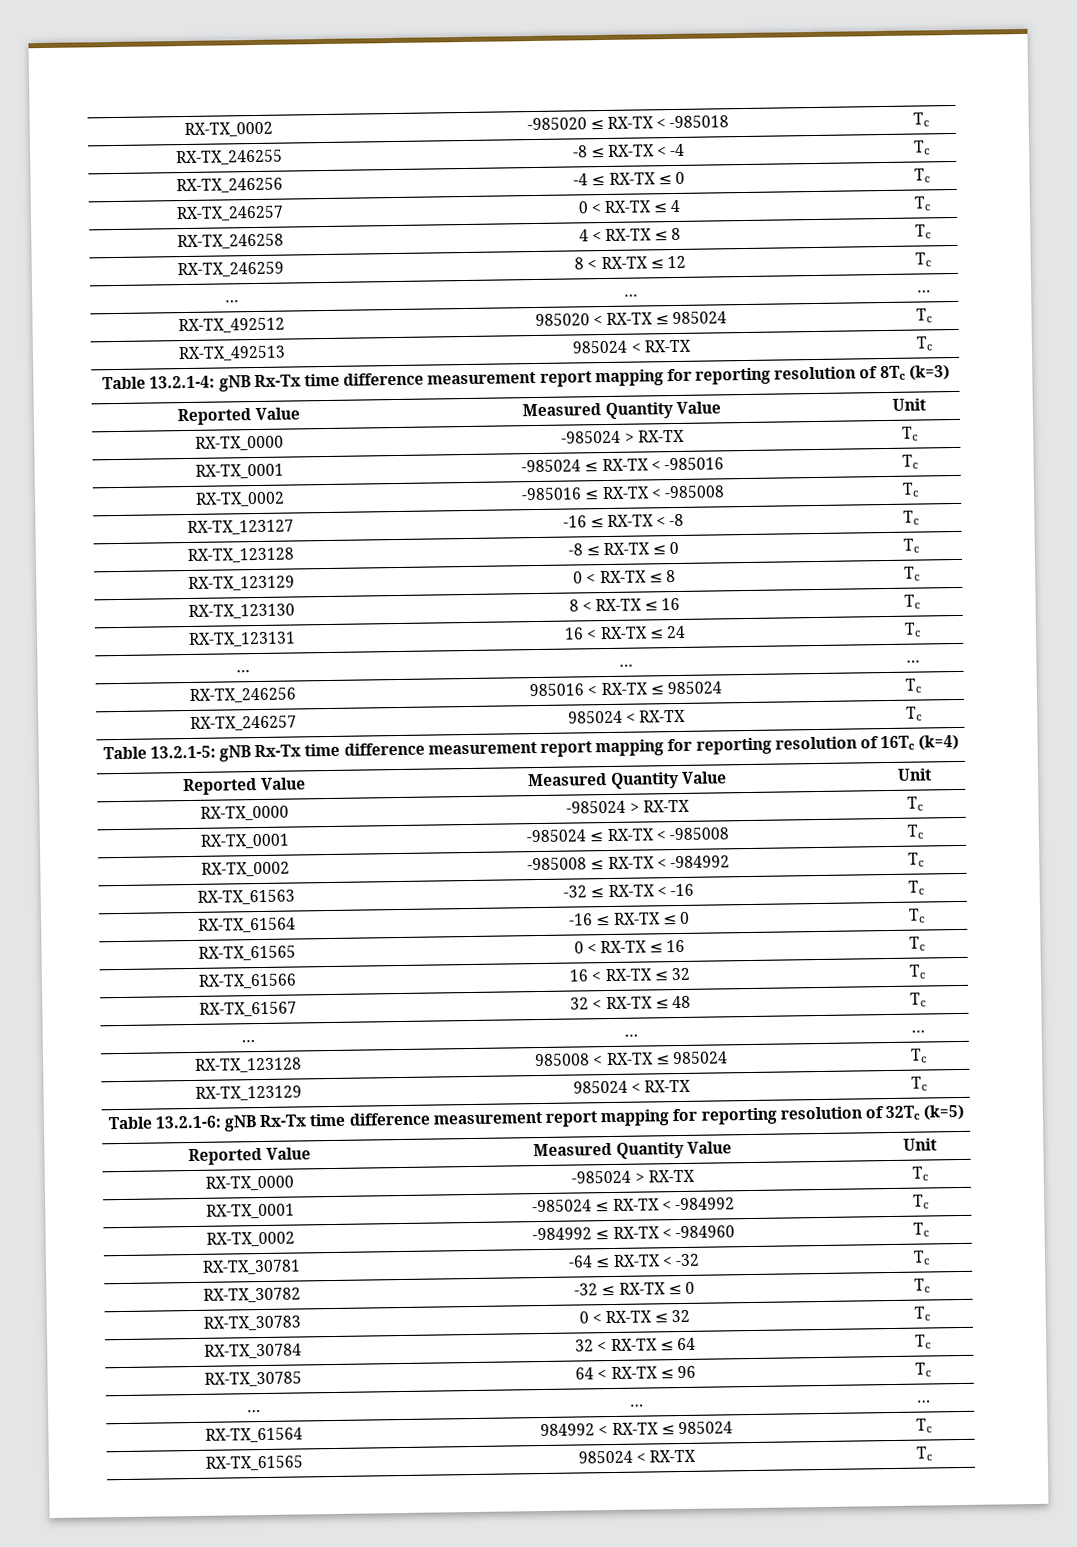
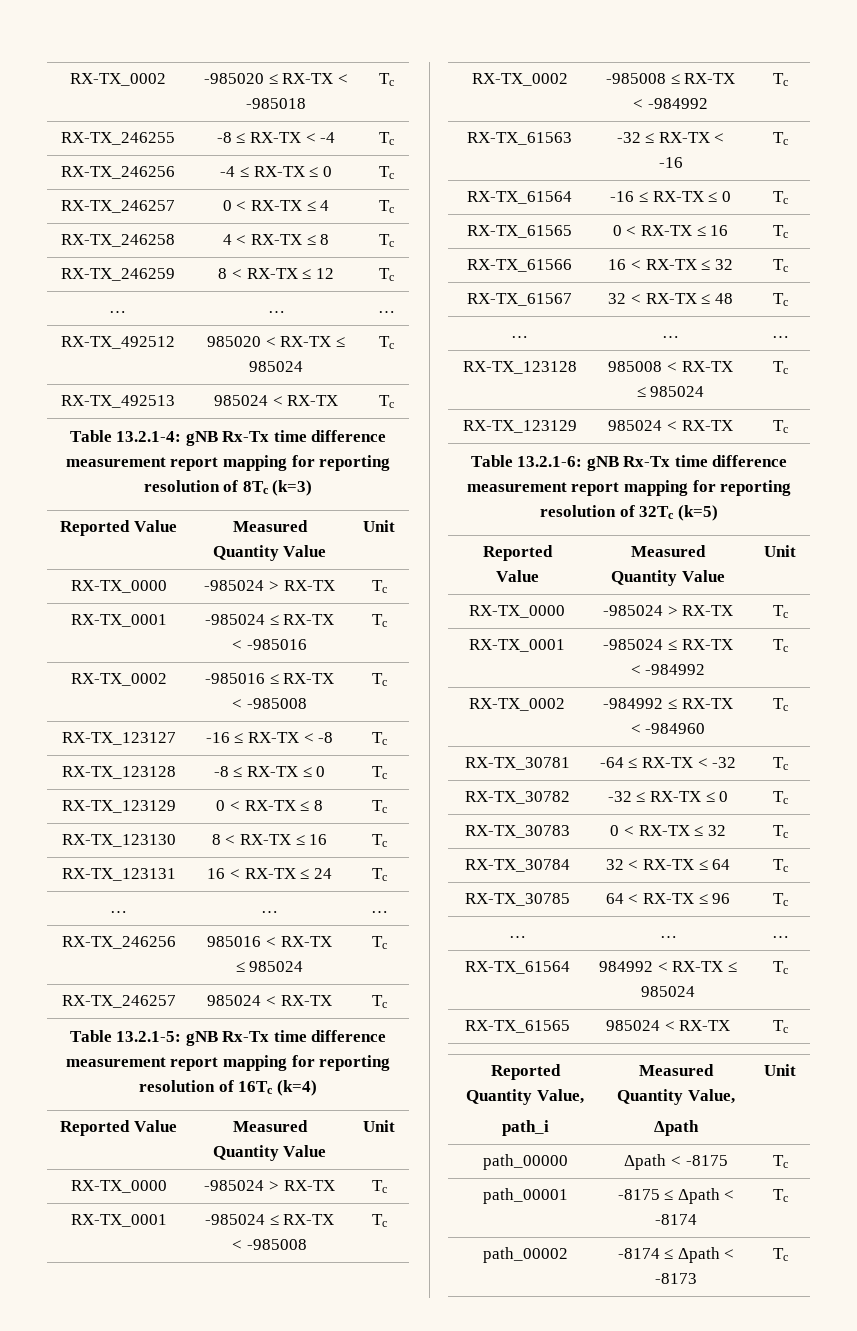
+ Reported Quantity Value,
+ path_i | Measured Quantity Value,
+ Δpath | Unit
+ path_00000 | Δpath < -8175 | Tc
+ path_00001 | -8175 ≤ Δpath < -8174 | Tc
+ path_00002 | -8174 ≤ Δpath < -8173 | Tc

